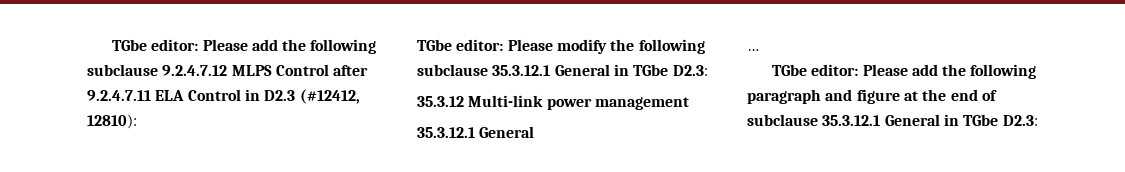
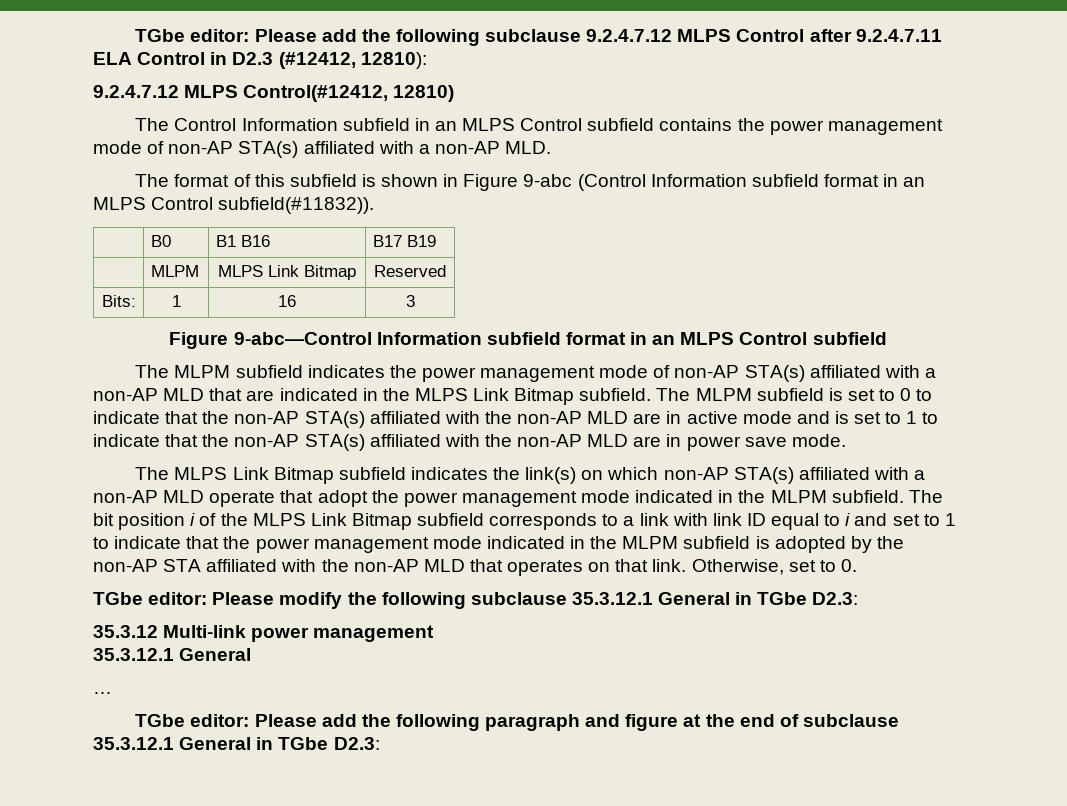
+ 9.2.4.7.12 MLPS Control(#12412, 12810)
+ The Control Information subfield in an MLPS Control subfield contains the power management mode of non-AP STA(s) affiliated with a non-AP MLD.
+ The format of this subfield is shown in Figure 9-abc (Control Information subfield format in an MLPS Control subfield(#11832)).
+ | B0 | B1 B16 | B17 B19
+ | MLPM | MLPS Link Bitmap | Reserved
+ Bits: | 1 | 16 | 3
+ Figure 9-abc—Control Information subfield format in an MLPS Control subfield
+ The MLPM subfield indicates the power management mode of non-AP STA(s) affiliated with a non-AP MLD that are indicated in the MLPS Link Bitmap subfield. The MLPM subfield is set to 0 to indicate that the non-AP STA(s) affiliated with the non-AP MLD are in active mode and is set to 1 to indicate that the non-AP STA(s) affiliated with the non-AP MLD are in power save mode.
+ The MLPS Link Bitmap subfield indicates the link(s) on which non-AP STA(s) affiliated with a non-AP MLD operate that adopt the power management mode indicated in the MLPM subfield. The bit position i of the MLPS Link Bitmap subfield corresponds to a link with link ID equal to i and set to 1 to indicate that the power management mode indicated in the MLPM subfield is adopted by the non-AP STA affiliated with the non-AP MLD that operates on that link. Otherwise, set to 0.

